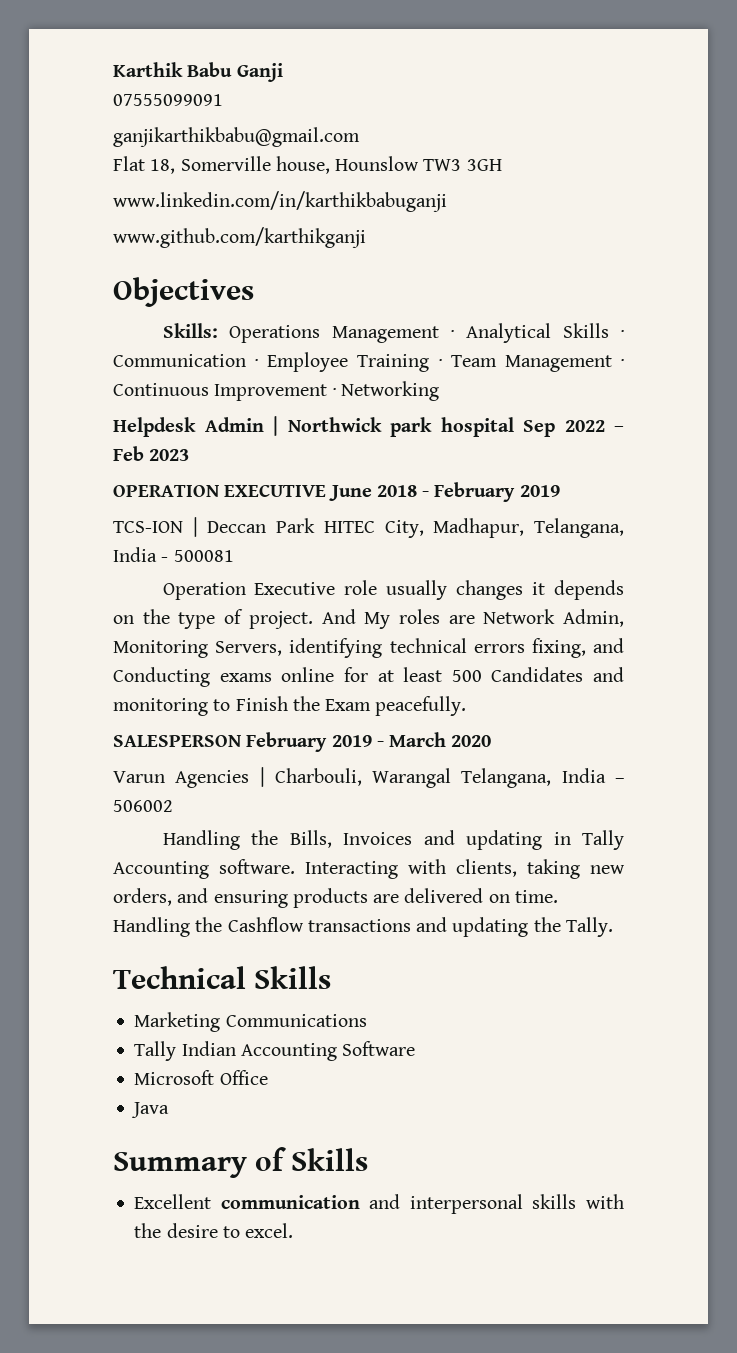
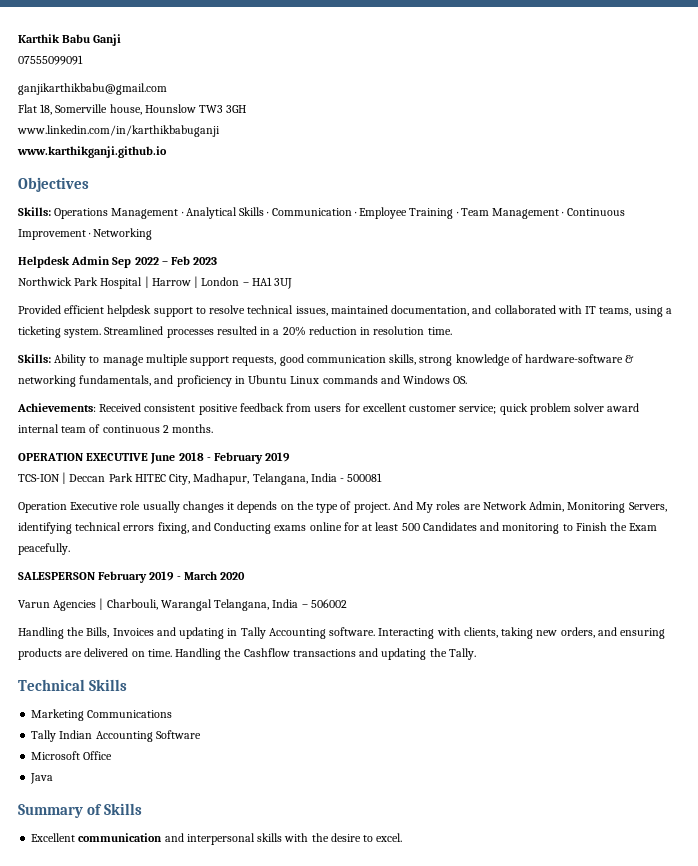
- www.github.com/karthikganji
+ www.karthikganji.github.io
- Helpdesk Admin | Northwick park hospital Sep 2022 – Feb 2023
+ Helpdesk Admin Sep 2022 – Feb 2023
+ Northwick Park Hospital | Harrow | London – HA1 3UJ
+ Provided efficient helpdesk support to resolve technical issues, maintained documentation, and collaborated with IT teams, using a ticketing system. Streamlined processes resulted in a 20% reduction in resolution time.
+ Skills: Ability to manage multiple support requests, good communication skills, strong knowledge of hardware-software & networking fundamentals, and proficiency in Ubuntu Linux commands and Windows OS.
+ Achievements: Received consistent positive feedback from users for excellent customer service; quick problem solver award internal team of continuous 2 months.

